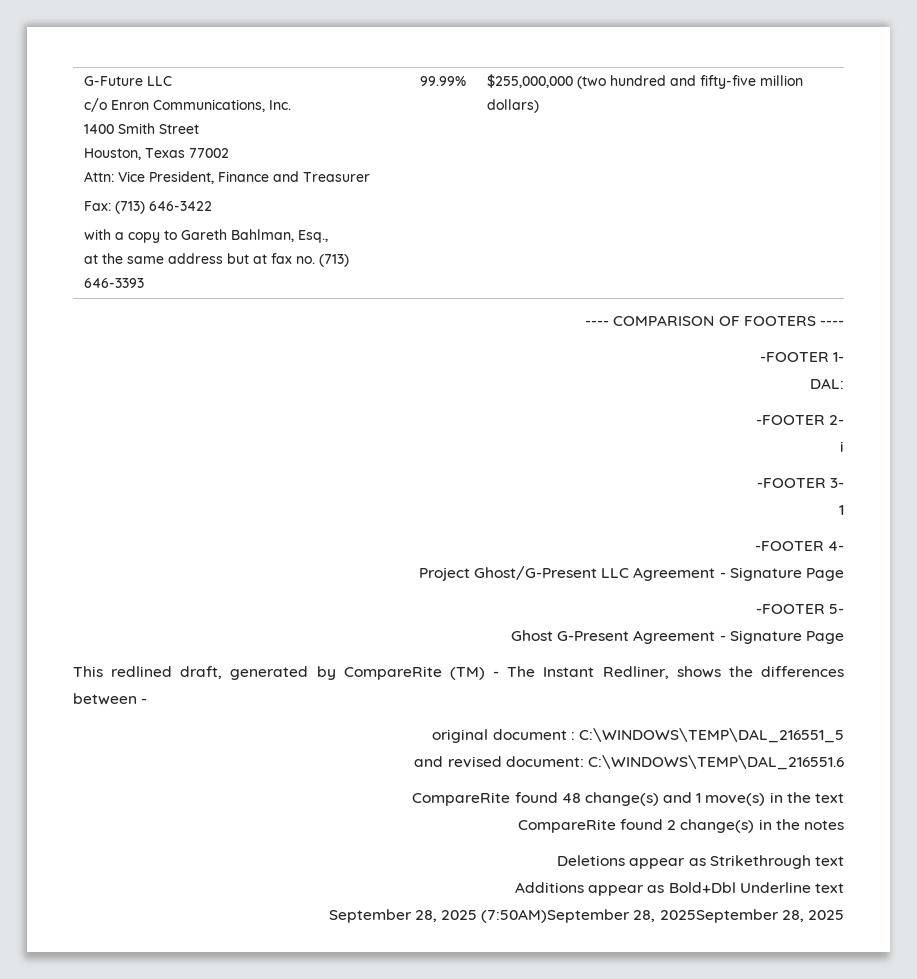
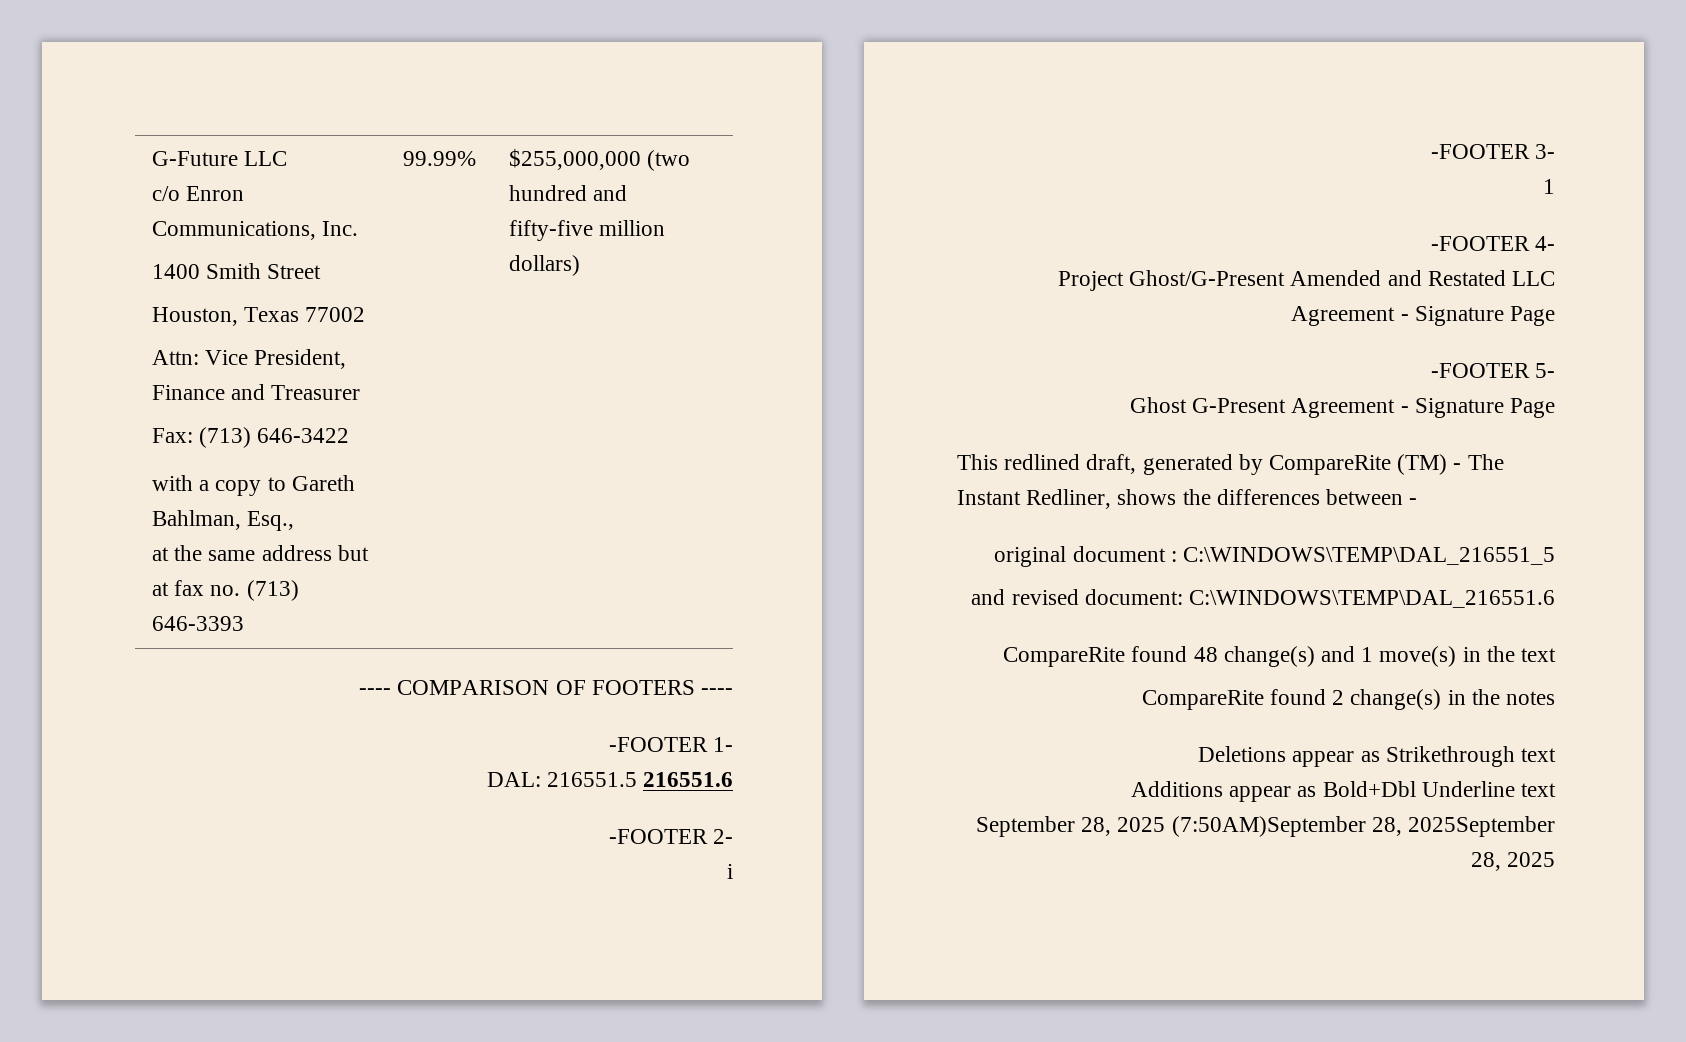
- DAL:
+ DAL: 216551.5 216551.6
- Project Ghost/G-Present LLC Agreement - Signature Page
+ Project Ghost/G-Present Amended and Restated LLC Agreement - Signature Page

